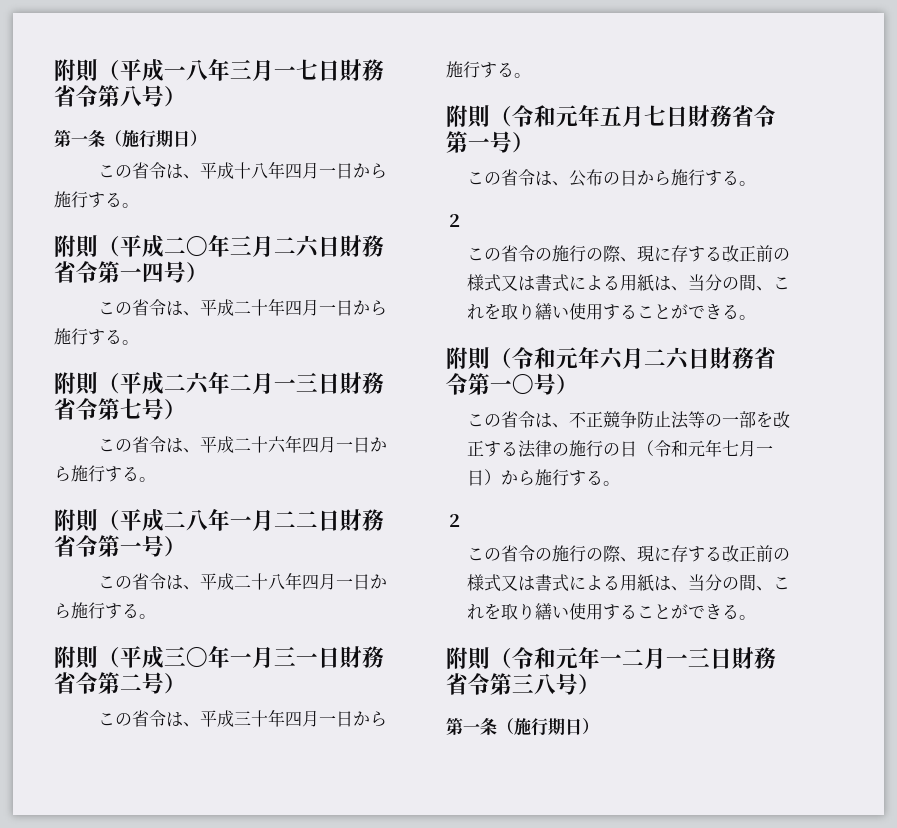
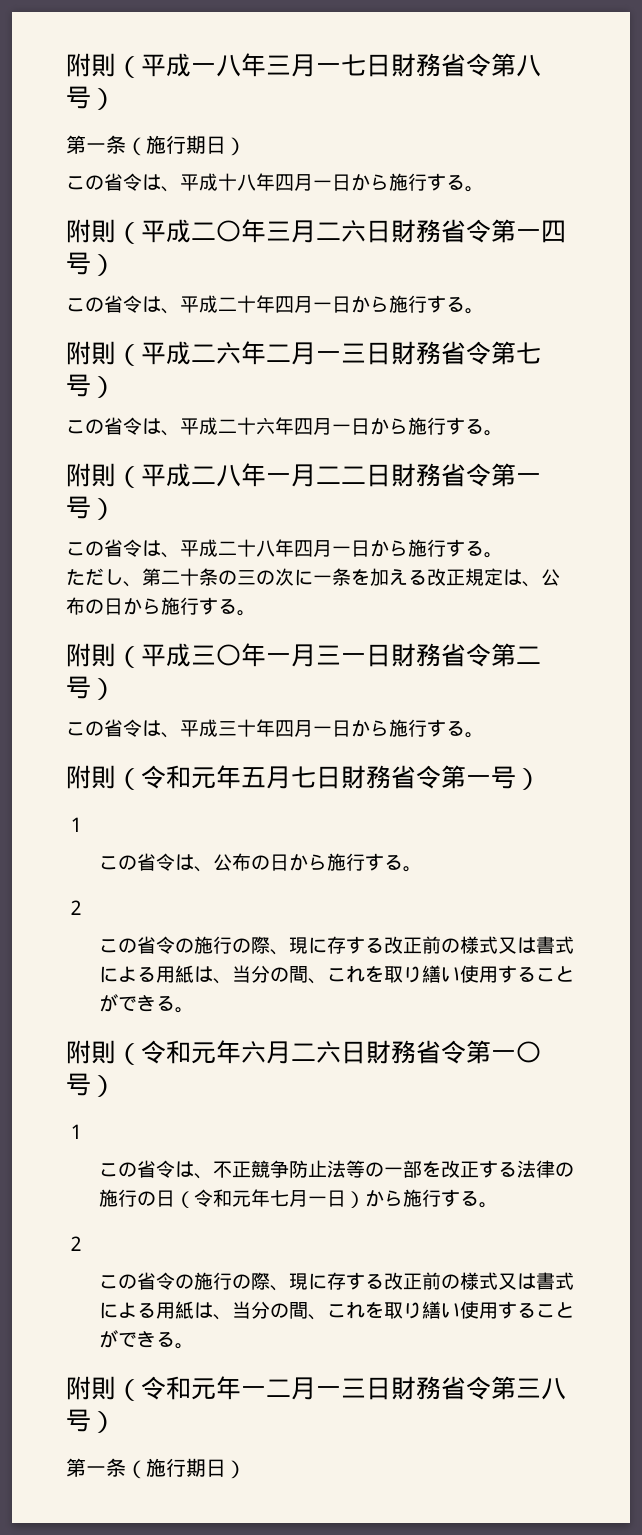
+ ただし、第二十条の三の次に一条を加える改正規定は、公布の日から施行する。
  附則（令和元年五月七日財務省令第一号）
+ １
  附則（令和元年六月二六日財務省令第一〇号）
+ １

